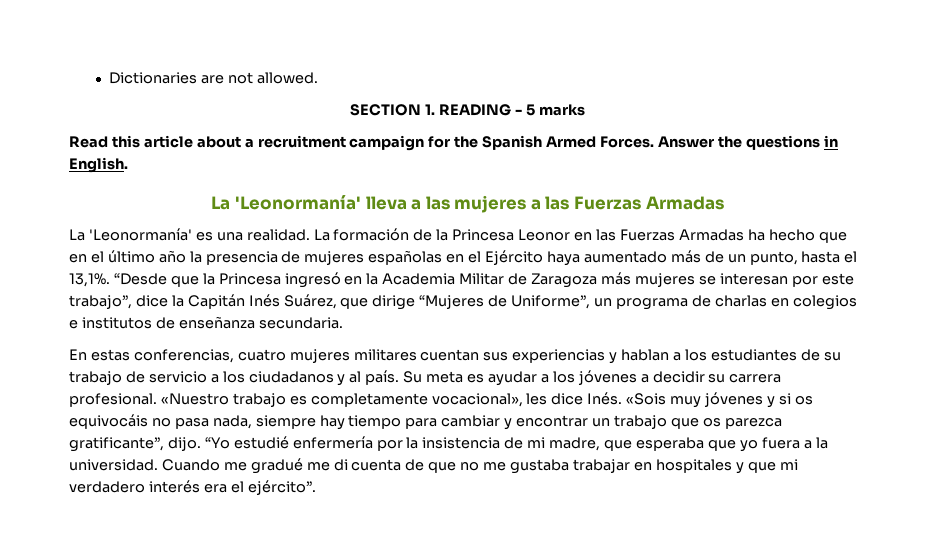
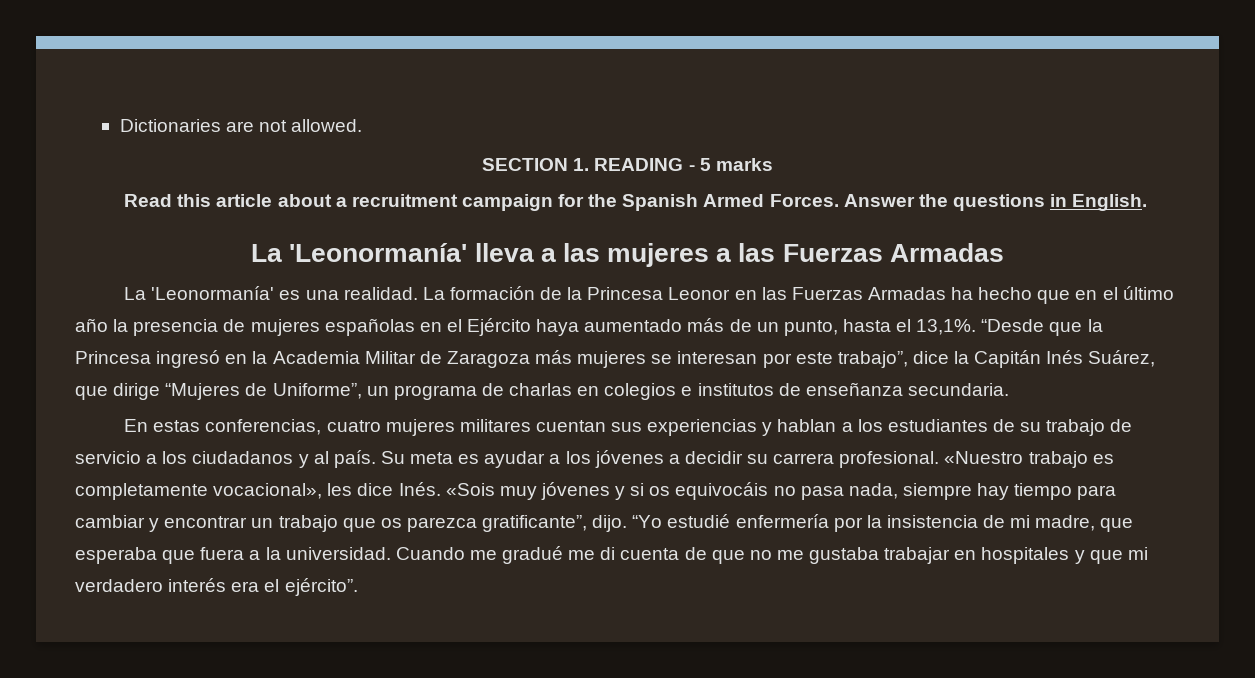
- “Yo estudié enfermería por la insistencia de mi madre, que esperaba que yo fuera a la universidad.
+ “Yo estudié enfermería por la insistencia de mi madre, que esperaba que fuera a la universidad.

